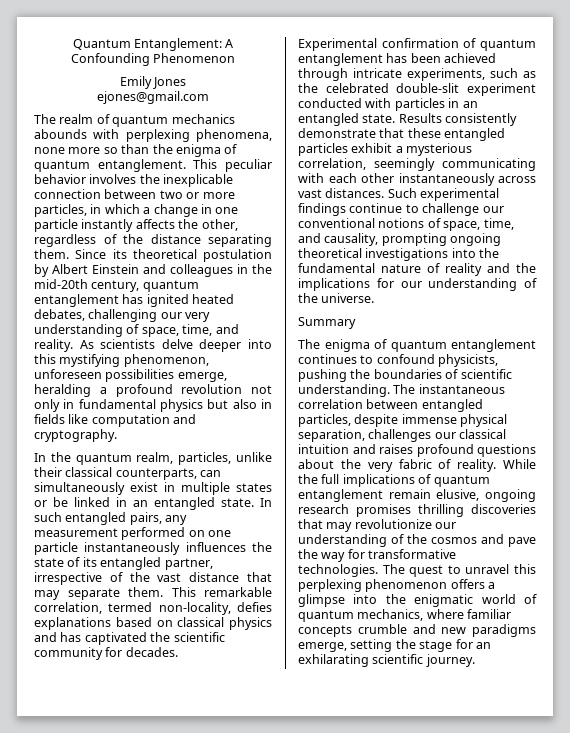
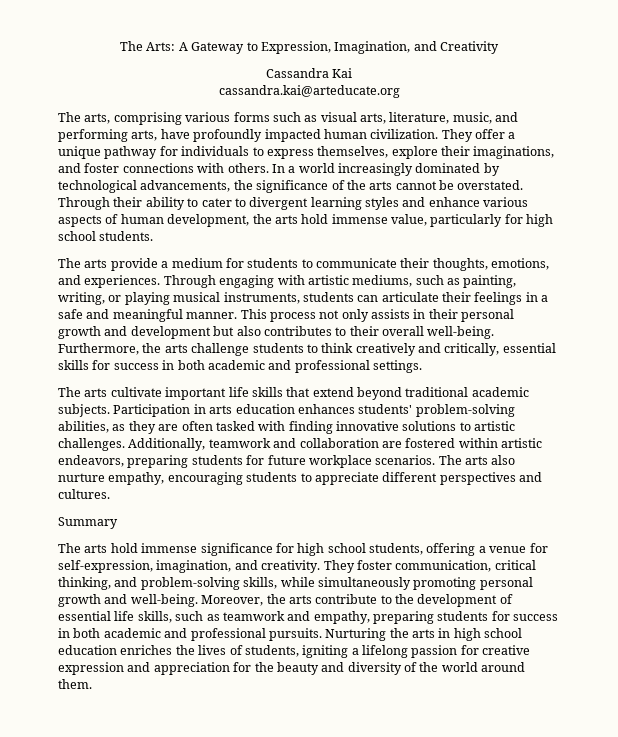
- Quantum Entanglement: A Confounding Phenomenon
- Emily Jones
- ejones@gmail.com
- The realm of quantum mechanics abounds with perplexing phenomena, none more so than the enigma of quantum entanglement. This peculiar behavior involves the inexplicable connection between two or more particles, in which a change in one particle instantly affects the other, regardless of the distance separating them. Since its theoretical postulation by Albert Einstein and colleagues in the mid-20th century, quantum entanglement has ignited heated debates, challenging our very understanding of space, time, and reality. As scientists delve deeper into this mystifying phenomenon, unforeseen possibilities emerge, heralding a profound revolution not only in fundamental physics but also in fields like computation and cryptography.
- In the quantum realm, particles, unlike their classical counterparts, can simultaneously exist in multiple states or be linked in an entangled state. In such entangled pairs, any measurement performed on one particle instantaneously influences the state of its entangled partner, irrespective of the vast distance that may separate them. This remarkable correlation, termed non-locality, defies explanations based on classical physics and has captivated the scientific community for decades.
- Experimental confirmation of quantum entanglement has been achieved through intricate experiments, such as the celebrated double-slit experiment conducted with particles in an entangled state. Results consistently demonstrate that these entangled particles exhibit a mysterious correlation, seemingly communicating with each other instantaneously across vast distances. Such experimental findings continue to challenge our conventional notions of space, time, and causality, prompting ongoing theoretical investigations into the fundamental nature of reality and the implications for our understanding of the universe.
+ The Arts: A Gateway to Expression, Imagination, and Creativity
+ Cassandra Kai
+ cassandra.kai@arteducate.org
+ The arts, comprising various forms such as visual arts, literature, music, and performing arts, have profoundly impacted human civilization. They offer a unique pathway for individuals to express themselves, explore their imaginations, and foster connections with others. In a world increasingly dominated by technological advancements, the significance of the arts cannot be overstated. Through their ability to cater to divergent learning styles and enhance various aspects of human development, the arts hold immense value, particularly for high school students.
+ The arts provide a medium for students to communicate their thoughts, emotions, and experiences. Through engaging with artistic mediums, such as painting, writing, or playing musical instruments, students can articulate their feelings in a safe and meaningful manner. This process not only assists in their personal growth and development but also contributes to their overall well-being. Furthermore, the arts challenge students to think creatively and critically, essential skills for success in both academic and professional settings.
+ The arts cultivate important life skills that extend beyond traditional academic subjects. Participation in arts education enhances students' problem-solving abilities, as they are often tasked with finding innovative solutions to artistic challenges. Additionally, teamwork and collaboration are fostered within artistic endeavors, preparing students for future workplace scenarios. The arts also nurture empathy, encouraging students to appreciate different perspectives and cultures.
  Summary
- The enigma of quantum entanglement continues to confound physicists, pushing the boundaries of scientific understanding. The instantaneous correlation between entangled particles, despite immense physical separation, challenges our classical intuition and raises profound questions about the very fabric of reality. While the full implications of quantum entanglement remain elusive, ongoing research promises thrilling discoveries that may revolutionize our understanding of the cosmos and pave the way for transformative technologies. The quest to unravel this perplexing phenomenon offers a glimpse into the enigmatic world of quantum mechanics, where familiar concepts crumble and new paradigms emerge, setting the stage for an exhilarating scientific journey.
+ The arts hold immense significance for high school students, offering a venue for self-expression, imagination, and creativity. They foster communication, critical thinking, and problem-solving skills, while simultaneously promoting personal growth and well-being. Moreover, the arts contribute to the development of essential life skills, such as teamwork and empathy, preparing students for success in both academic and professional pursuits. Nurturing the arts in high school education enriches the lives of students, igniting a lifelong passion for creative expression and appreciation for the beauty and diversity of the world around them.

